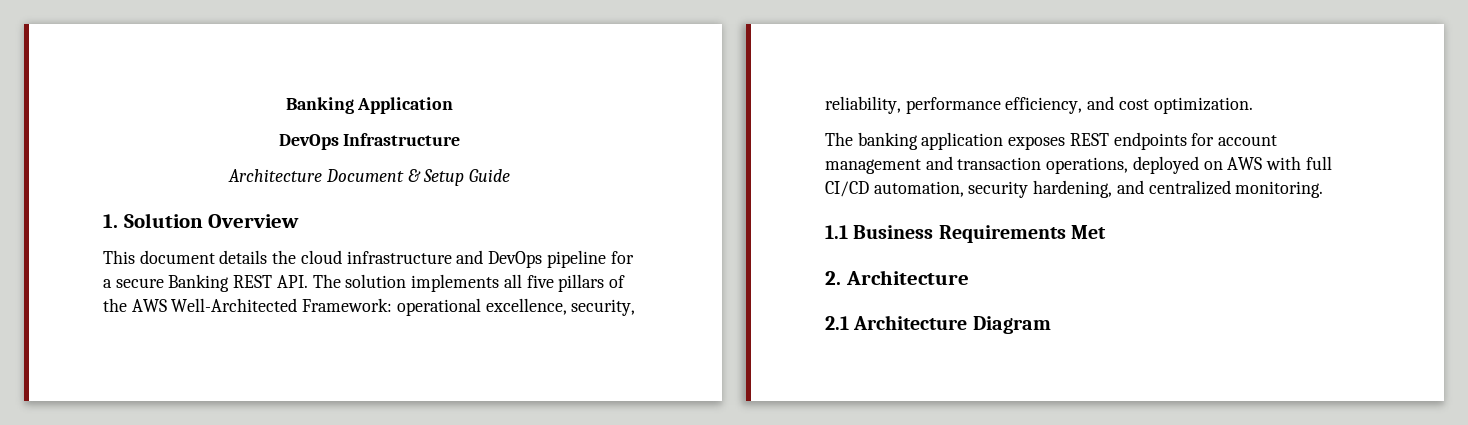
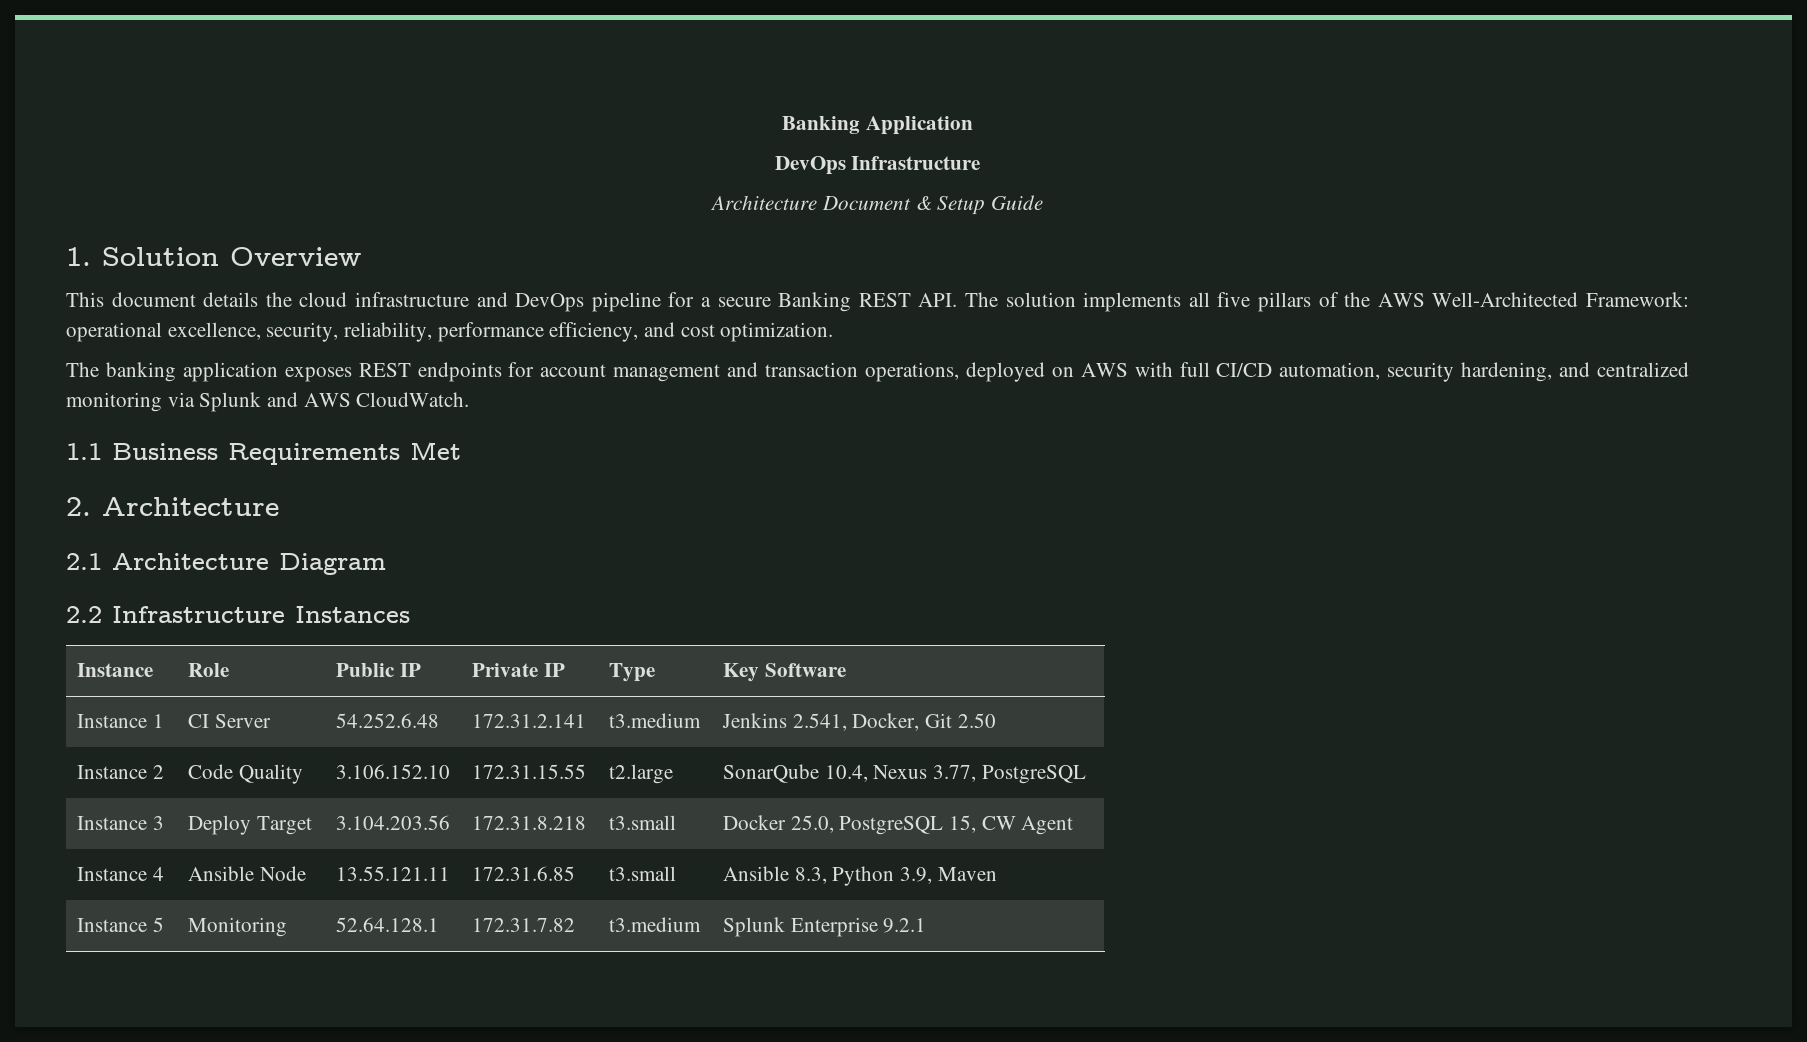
- The banking application exposes REST endpoints for account management and transaction operations, deployed on AWS with full CI/CD automation, security hardening, and centralized monitoring.
+ The banking application exposes REST endpoints for account management and transaction operations, deployed on AWS with full CI/CD automation, security hardening, and centralized monitoring via Splunk and AWS CloudWatch.
+ 2.2 Infrastructure Instances
+ Instance | Role | Public IP | Private IP | Type | Key Software
+ Instance 1 | CI Server | 54.252.6.48 | 172.31.2.141 | t3.medium | Jenkins 2.541, Docker, Git 2.50
+ Instance 2 | Code Quality | 3.106.152.10 | 172.31.15.55 | t2.large | SonarQube 10.4, Nexus 3.77, PostgreSQL
+ Instance 3 | Deploy Target | 3.104.203.56 | 172.31.8.218 | t3.small | Docker 25.0, PostgreSQL 15, CW Agent
+ Instance 4 | Ansible Node | 13.55.121.11 | 172.31.6.85 | t3.small | Ansible 8.3, Python 3.9, Maven
+ Instance 5 | Monitoring | 52.64.128.1 | 172.31.7.82 | t3.medium | Splunk Enterprise 9.2.1

